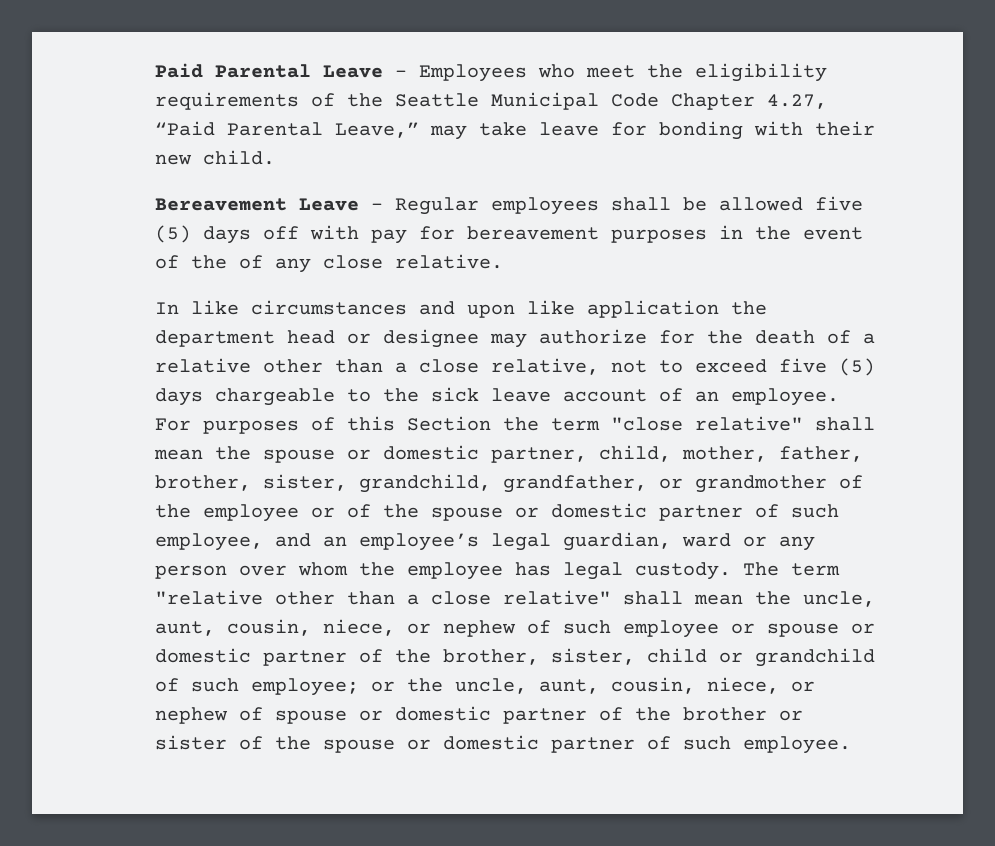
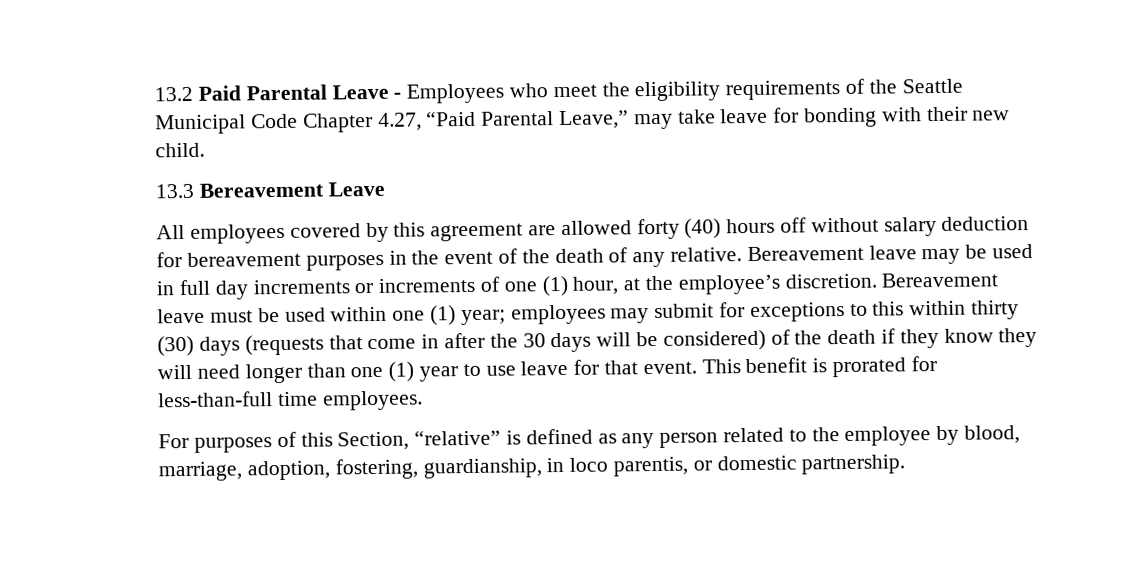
- Paid Parental Leave - Employees who meet the eligibility requirements of the Seattle Municipal Code Chapter 4.27, “Paid Parental Leave,” may take leave for bonding with their new child.
+ 13.2 Paid Parental Leave - Employees who meet the eligibility requirements of the Seattle Municipal Code Chapter 4.27, “Paid Parental Leave,” may take leave for bonding with their new child.
- Bereavement Leave - Regular employees shall be allowed five (5) days off with pay for bereavement purposes in the event of the of any close relative.
- In like circumstances and upon like application the department head or designee may authorize for the death of a relative other than a close relative, not to exceed five (5) days chargeable to the sick leave account of an employee. For purposes of this Section the term "close relative" shall mean the spouse or domestic partner, child, mother, father, brother, sister, grandchild, grandfather, or grandmother of the employee or of the spouse or domestic partner of such employee, and an employee’s legal guardian, ward or any person over whom the employee has legal custody. The term "relative other than a close relative" shall mean the uncle, aunt, cousin, niece, or nephew of such employee or spouse or domestic partner of the brother, sister, child or grandchild of such employee; or the uncle, aunt, cousin, niece, or nephew of spouse or domestic partner of the brother or sister of the spouse or domestic partner of such employee.
+ 13.3 Bereavement Leave
+ All employees covered by this agreement are allowed forty (40) hours off without salary deduction for bereavement purposes in the event of the death of any relative. Bereavement leave may be used in full day increments or increments of one (1) hour, at the employee’s discretion. Bereavement leave must be used within one (1) year; employees may submit for exceptions to this within thirty (30) days (requests that come in after the 30 days will be considered) of the death if they know they will need longer than one (1) year to use leave for that event. This benefit is prorated for less-than-full time employees.
+ For purposes of this Section, “relative” is defined as any person related to the employee by blood, marriage, adoption, fostering, guardianship, in loco parentis, or domestic partnership.

